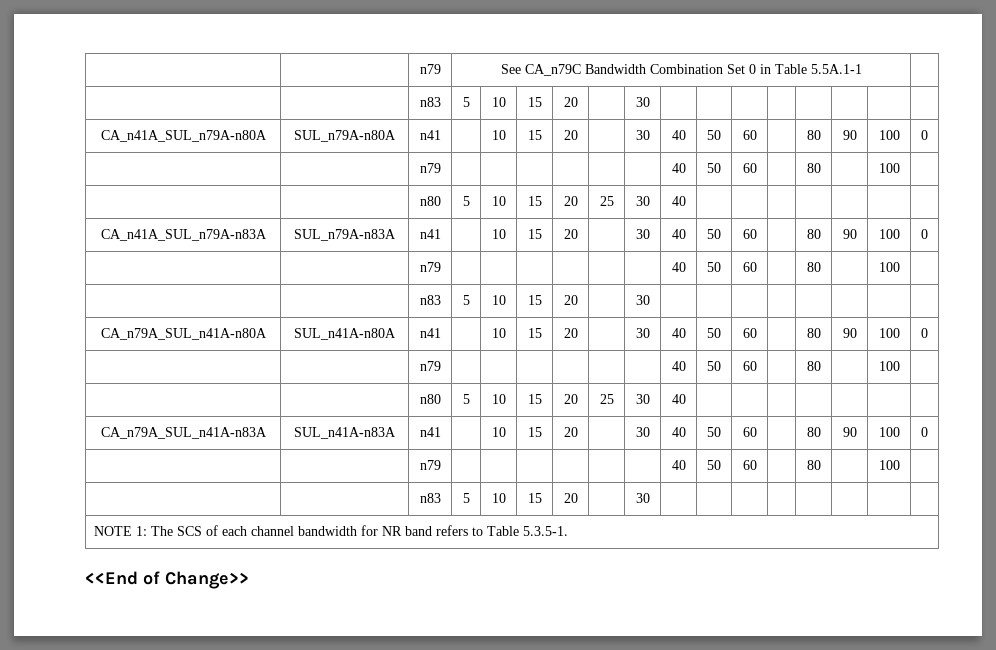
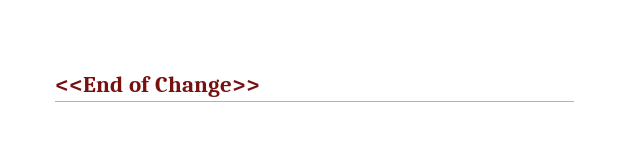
- | | n79 | See CA_n79C Bandwidth Combination Set 0 in Table 5.5A.1-1 |
- | | n83 | 5 | 10 | 15 | 20 | | 30 | | | | | | | |
- CA_n41A_SUL_n79A-n80A | SUL_n79A-n80A | n41 | | 10 | 15 | 20 | | 30 | 40 | 50 | 60 | | 80 | 90 | 100 | 0
- | | n79 | | | | | | | 40 | 50 | 60 | | 80 | | 100 |
- | | n80 | 5 | 10 | 15 | 20 | 25 | 30 | 40 | | | | | | |
- CA_n41A_SUL_n79A-n83A | SUL_n79A-n83A | n41 | | 10 | 15 | 20 | | 30 | 40 | 50 | 60 | | 80 | 90 | 100 | 0
- | | n79 | | | | | | | 40 | 50 | 60 | | 80 | | 100 |
- | | n83 | 5 | 10 | 15 | 20 | | 30 | | | | | | | |
- CA_n79A_SUL_n41A-n80A | SUL_n41A-n80A | n41 | | 10 | 15 | 20 | | 30 | 40 | 50 | 60 | | 80 | 90 | 100 | 0
- | | n79 | | | | | | | 40 | 50 | 60 | | 80 | | 100 |
- | | n80 | 5 | 10 | 15 | 20 | 25 | 30 | 40 | | | | | | |
- CA_n79A_SUL_n41A-n83A | SUL_n41A-n83A | n41 | | 10 | 15 | 20 | | 30 | 40 | 50 | 60 | | 80 | 90 | 100 | 0
- | | n79 | | | | | | | 40 | 50 | 60 | | 80 | | 100 |
- | | n83 | 5 | 10 | 15 | 20 | | 30 | | | | | | | |
- NOTE 1: The SCS of each channel bandwidth for NR band refers to Table 5.3.5-1.

